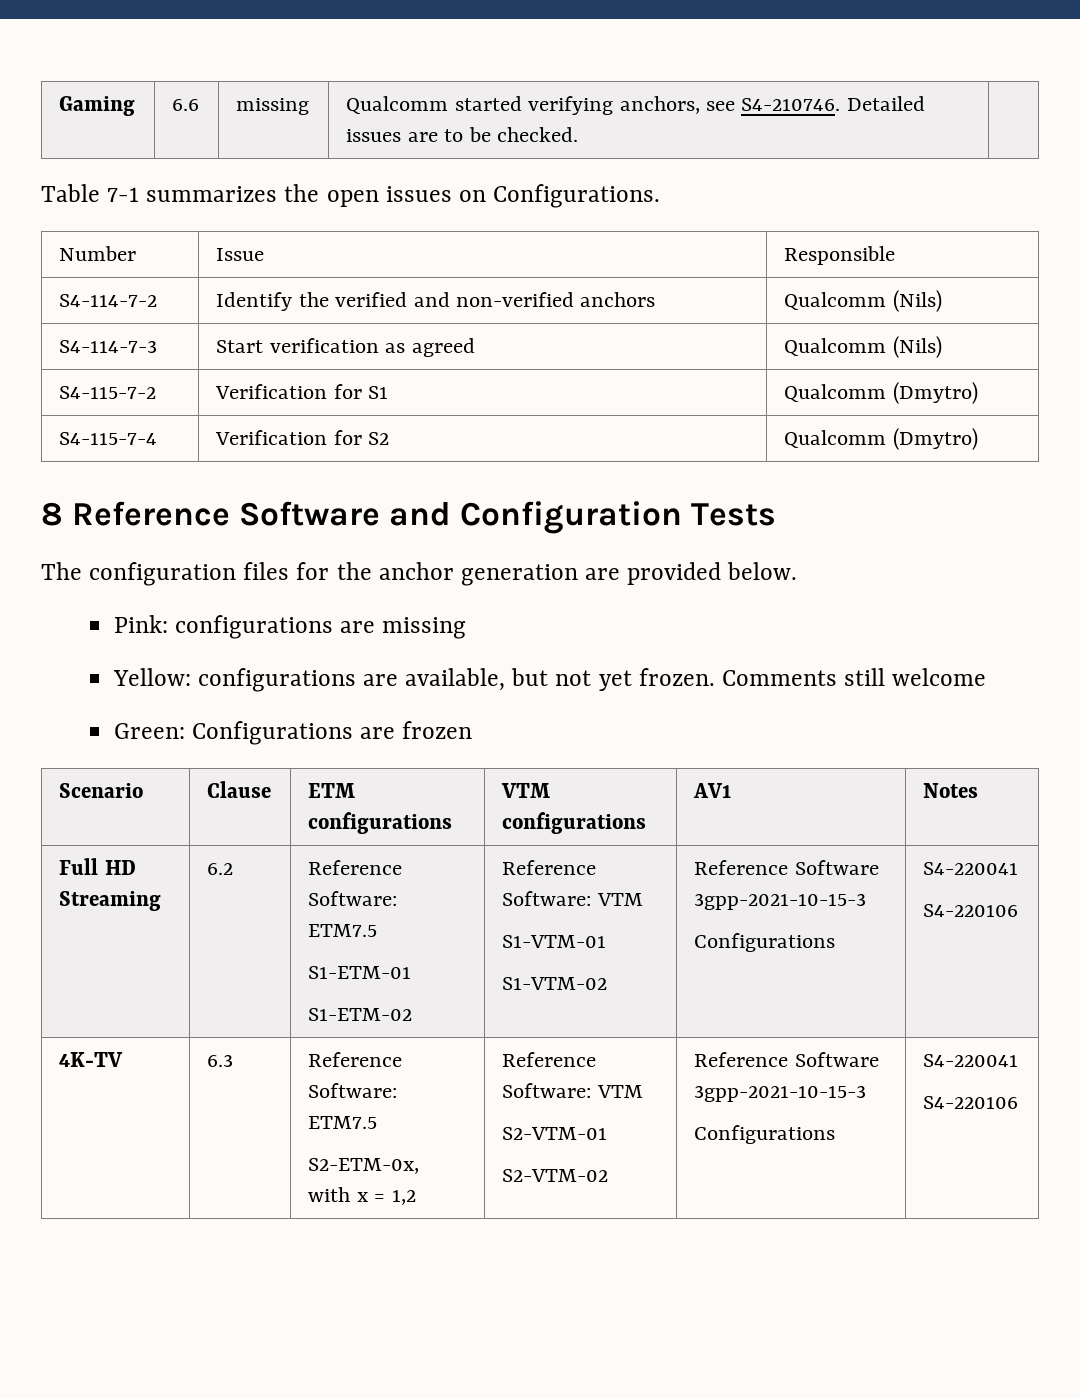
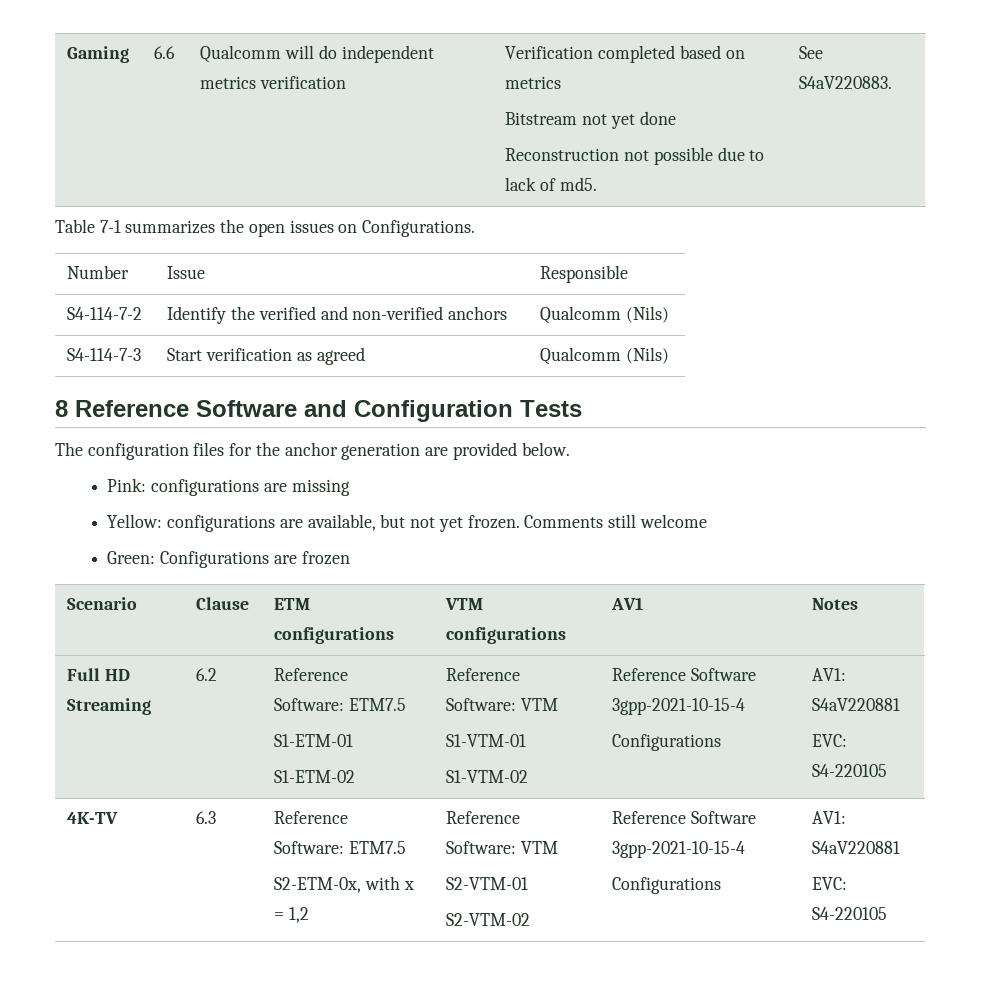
- Gaming | 6.6 | missing | Qualcomm started verifying anchors, see S4-210746. Detailed issues are to be checked. |
+ Gaming | 6.6 | Qualcomm will do independent metrics verification | Verification completed based on metrics
+ Bitstream not yet done
+ Reconstruction not possible due to lack of md5. | See S4aV220883.
- S4-115-7-2 | Verification for S1 | Qualcomm (Dmytro)
- S4-115-7-4 | Verification for S2 | Qualcomm (Dmytro)
  Full HD Streaming | 6.2 | Reference Software: ETM7.5
  S1-ETM-01
  S1-ETM-02 | Reference Software: VTM
  S1-VTM-01
- S1-VTM-02 | Reference Software 3gpp-2021-10-15-3
- Configurations | S4-220041
- S4-220106
+ S1-VTM-02 | Reference Software 3gpp-2021-10-15-4
+ Configurations | AV1: S4aV220881
+ EVC: S4-220105
  4K-TV | 6.3 | Reference Software: ETM7.5
  S2-ETM-0x, with x = 1,2 | Reference Software: VTM
  S2-VTM-01
- S2-VTM-02 | Reference Software 3gpp-2021-10-15-3
- Configurations | S4-220041
- S4-220106
+ S2-VTM-02 | Reference Software 3gpp-2021-10-15-4
+ Configurations | AV1: S4aV220881
+ EVC: S4-220105

